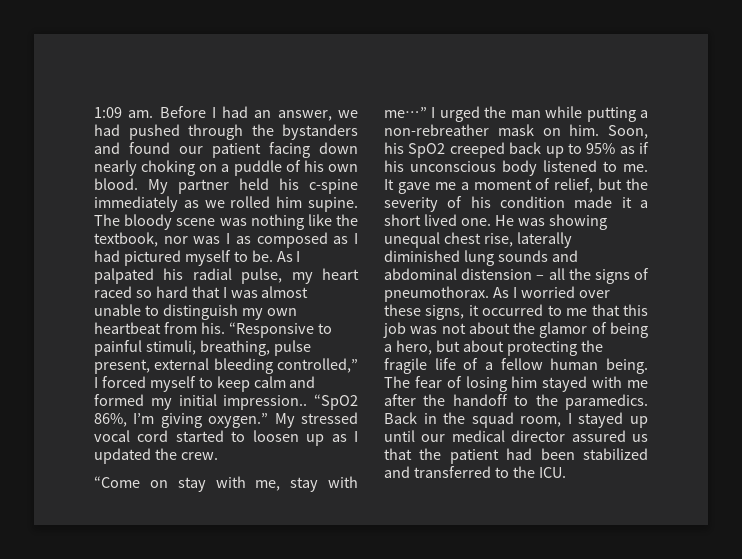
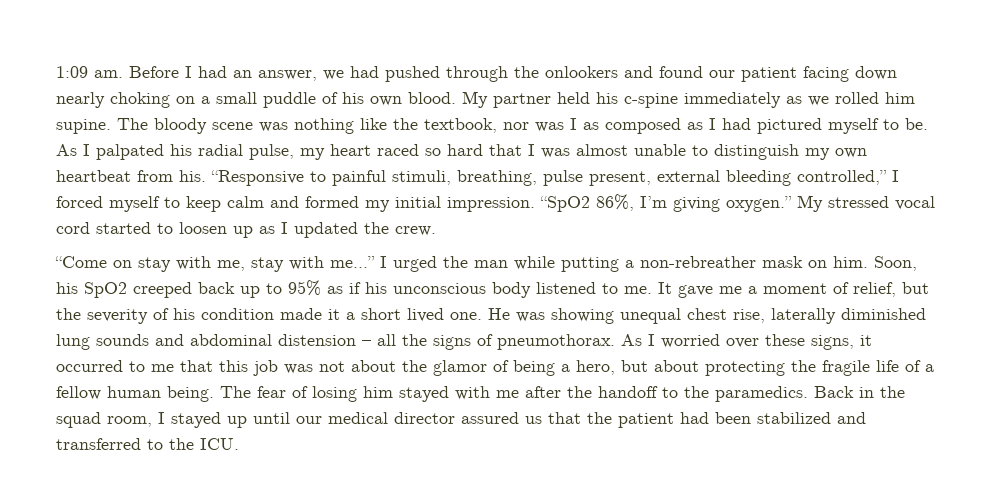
- Before I had an answer, we had pushed through the bystanders and found our patient facing down nearly choking on a puddle of his own blood.
+ Before I had an answer, we had pushed through the onlookers and found our patient facing down nearly choking on a small puddle of his own blood.
- “Responsive to painful stimuli, breathing, pulse present, external bleeding controlled,” I forced myself to keep calm and formed my initial impression..
+ “Responsive to painful stimuli, breathing, pulse present, external bleeding controlled,” I forced myself to keep calm and formed my initial impression.

